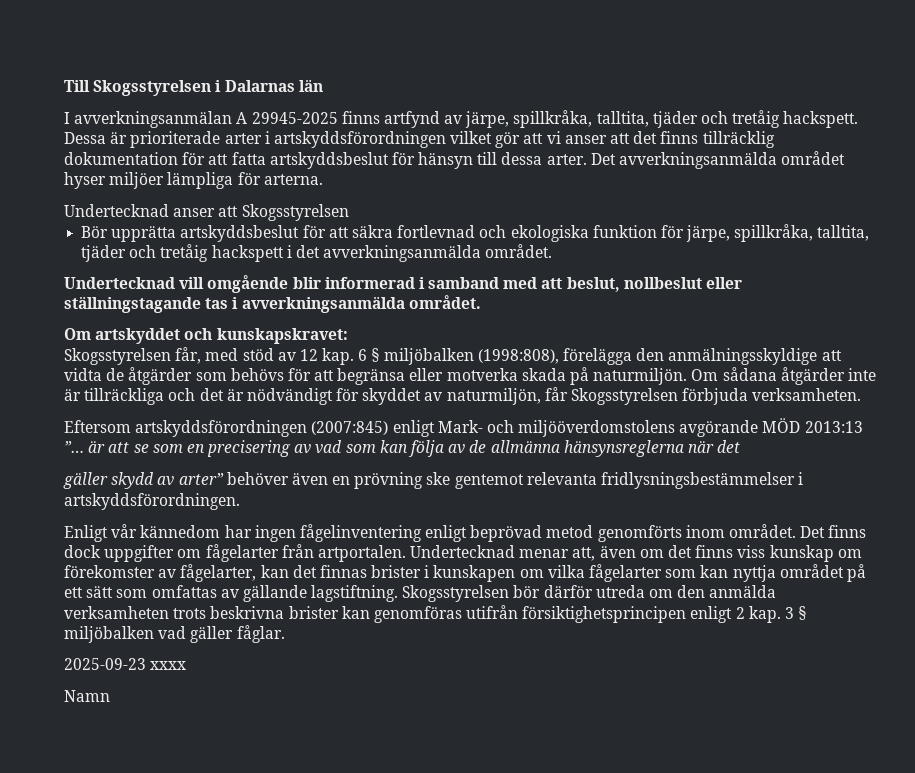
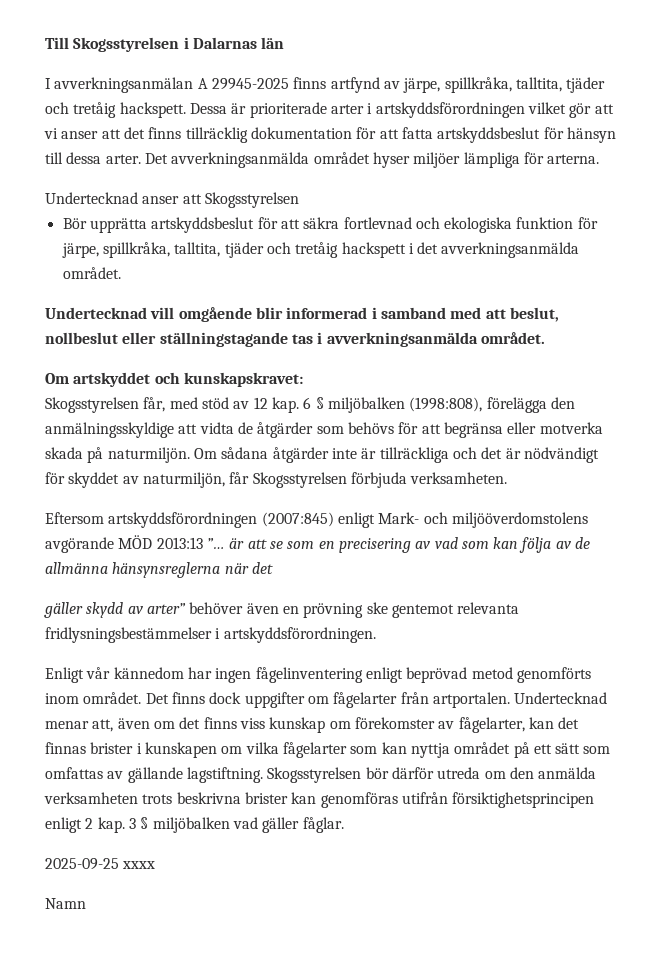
- 2025-09-23 xxxx
+ 2025-09-25 xxxx

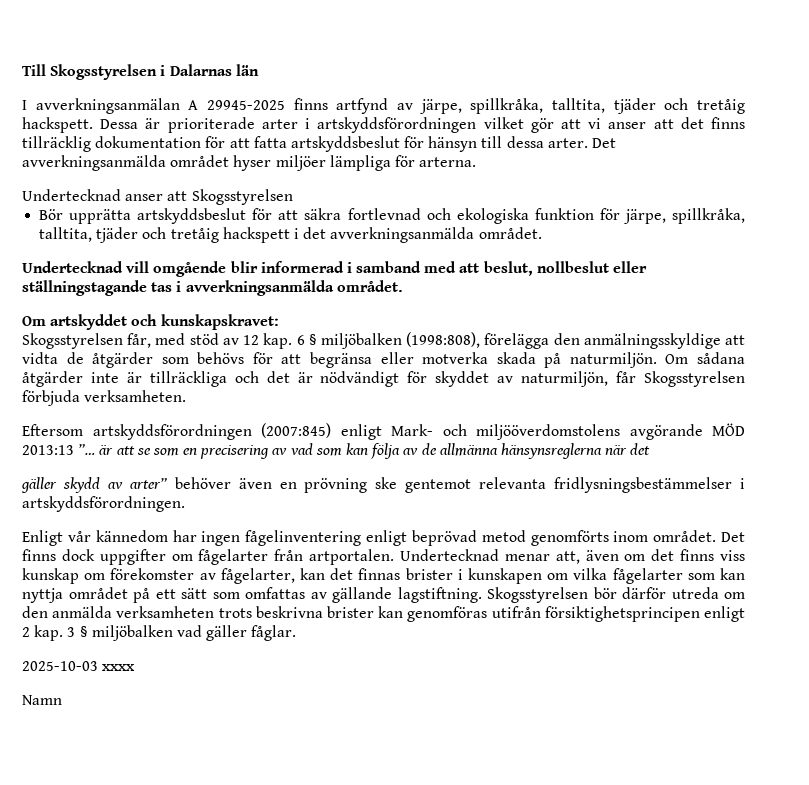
- 2025-09-25 xxxx
+ 2025-10-03 xxxx

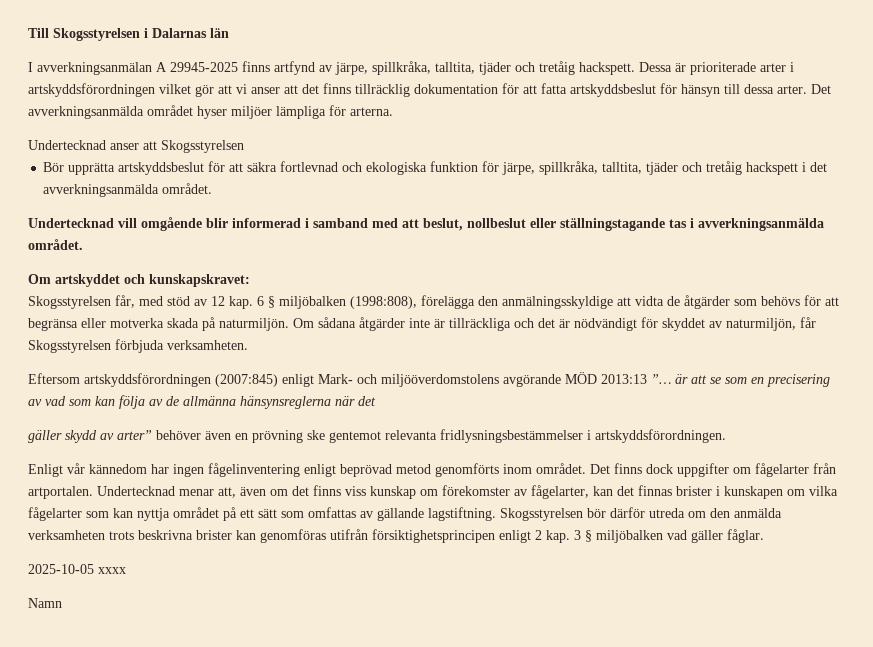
- 2025-10-03 xxxx
+ 2025-10-05 xxxx

